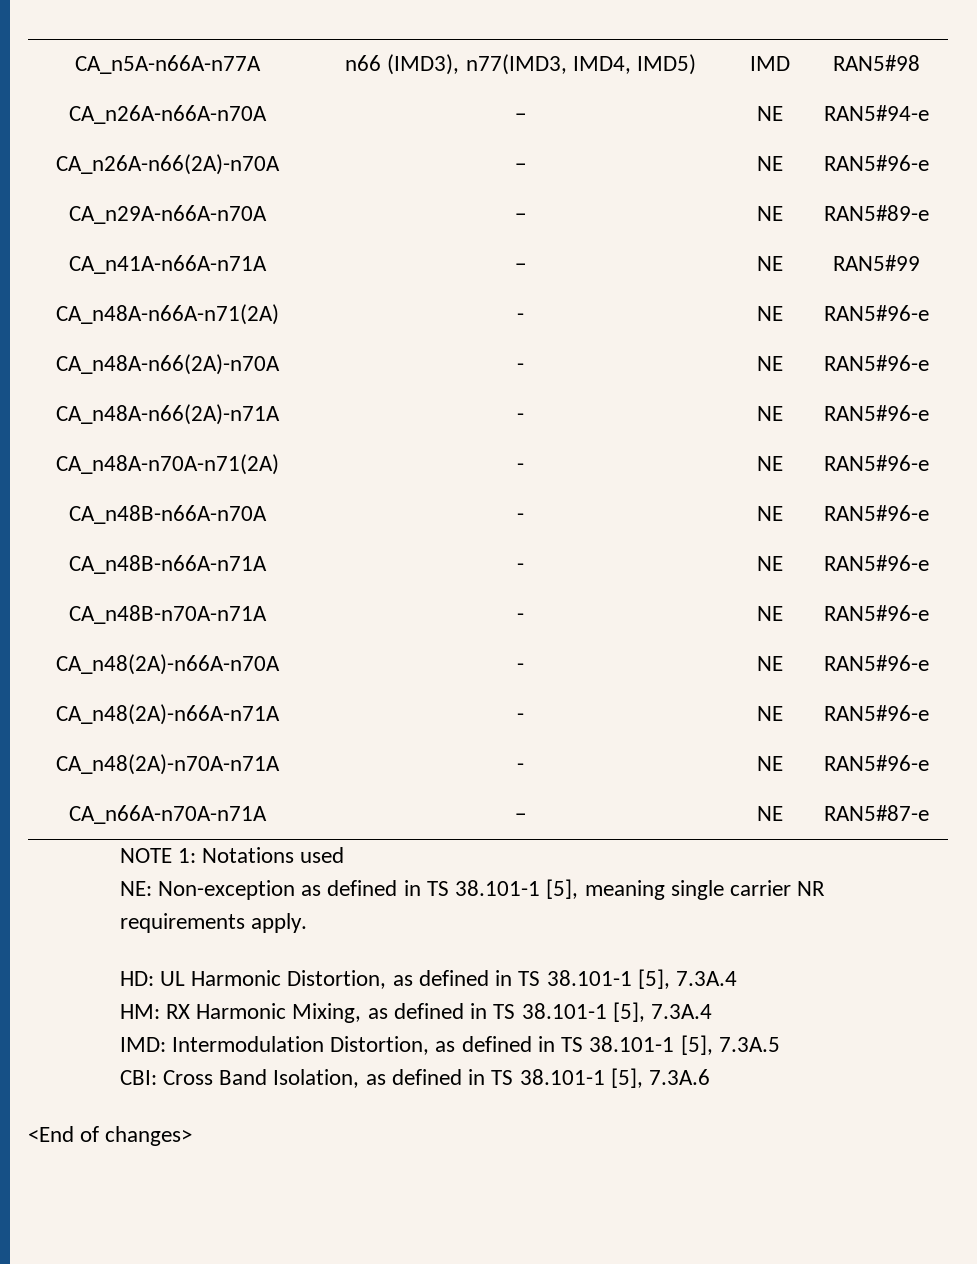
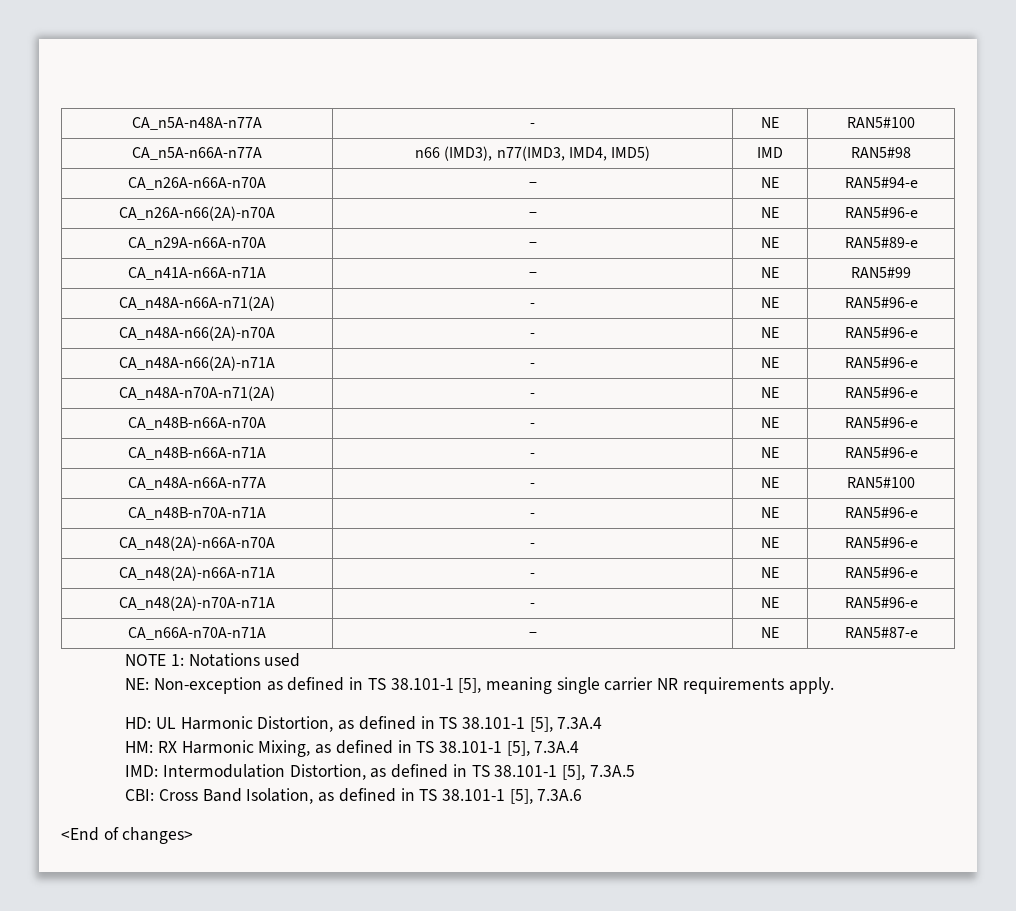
+ CA_n5A-n48A-n77A | - | NE | RAN5#100
+ CA_n48A-n66A-n77A | - | NE | RAN5#100

